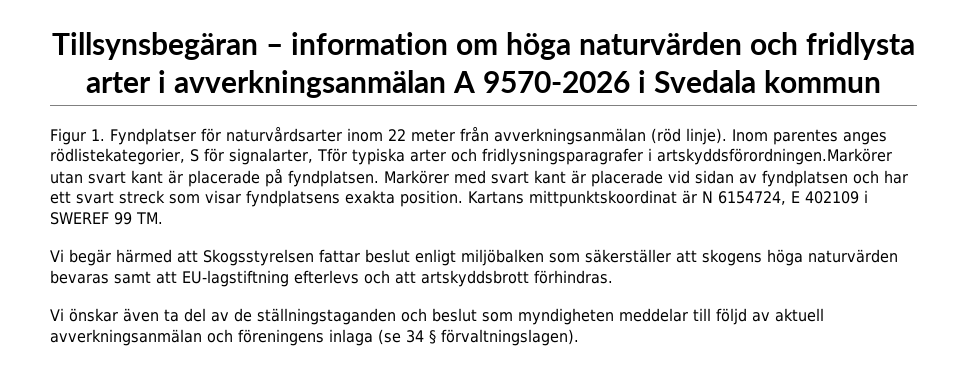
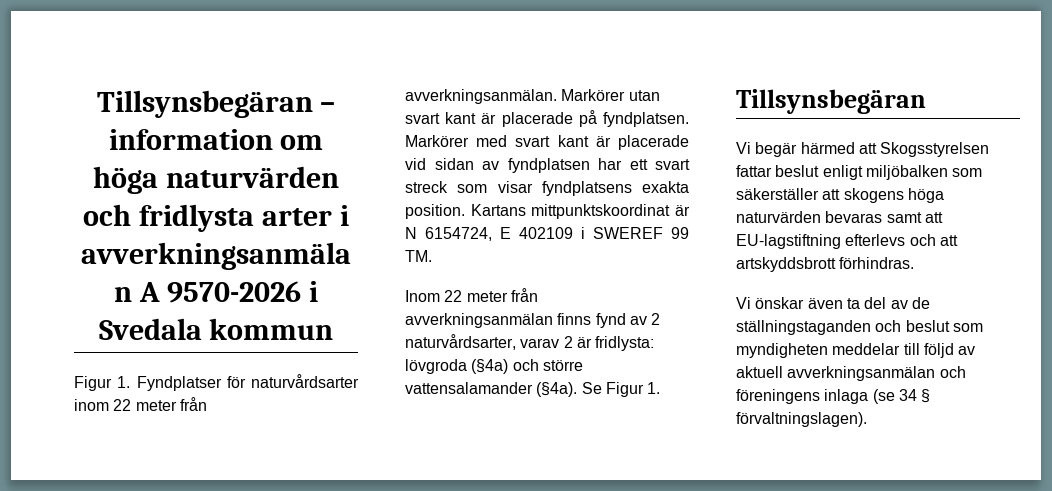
- Figur 1. Fyndplatser för naturvårdsarter inom 22 meter från avverkningsanmälan (röd linje). Inom parentes anges rödlistekategorier, S för signalarter, Tför typiska arter och fridlysningsparagrafer i artskyddsförordningen.Markörer utan svart kant är placerade på fyndplatsen.
+ Figur 1. Fyndplatser för naturvårdsarter inom 22 meter från avverkningsanmälan. Markörer utan svart kant är placerade på fyndplatsen.
- Markörer med svart kant är placerade vid sidan av fyndplatsen och har ett svart streck som visar fyndplatsens exakta position.
+ Markörer med svart kant är placerade vid sidan av fyndplatsen har ett svart streck som visar fyndplatsens exakta position.
+ Inom 22 meter från avverkningsanmälan finns fynd av 2 naturvårdsarter, varav 2 är fridlysta: lövgroda (§4a) och större vattensalamander (§4a). Se Figur 1.
+ Tillsynsbegäran

